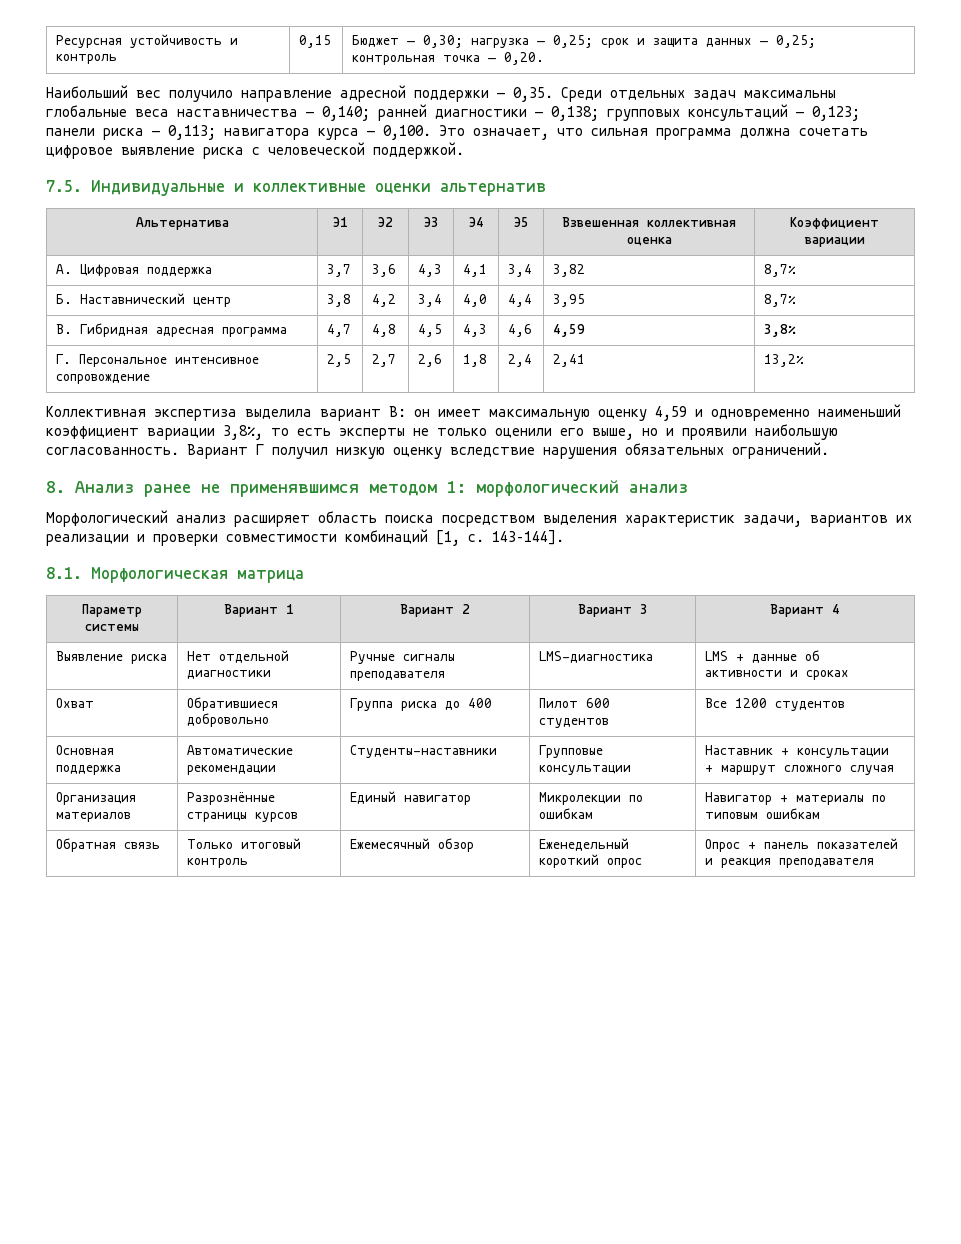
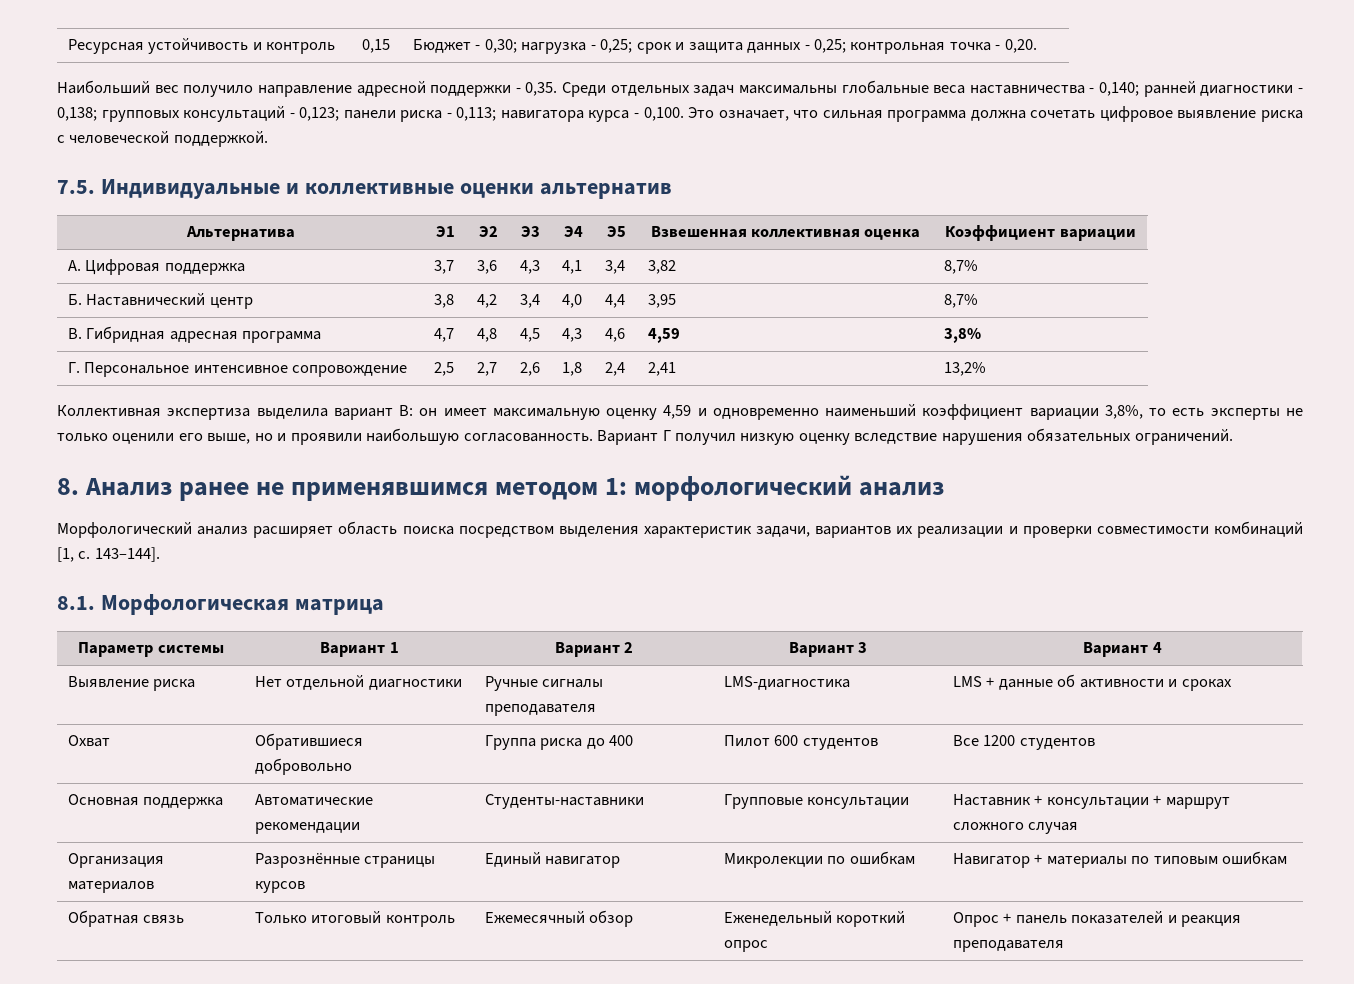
- Ресурсная устойчивость и контроль | 0,15 | Бюджет — 0,30; нагрузка — 0,25; срок и защита данных — 0,25; контрольная точка — 0,20.
+ Ресурсная устойчивость и контроль | 0,15 | Бюджет - 0,30; нагрузка - 0,25; срок и защита данных - 0,25; контрольная точка - 0,20.
- Наибольший вес получило направление адресной поддержки — 0,35.
+ Наибольший вес получило направление адресной поддержки - 0,35.
- Среди отдельных задач максимальны глобальные веса наставничества — 0,140; ранней диагностики — 0,138; групповых консультаций — 0,123; панели риска — 0,113; навигатора курса — 0,100.
+ Среди отдельных задач максимальны глобальные веса наставничества - 0,140; ранней диагностики - 0,138; групповых консультаций - 0,123; панели риска - 0,113; навигатора курса - 0,100.

